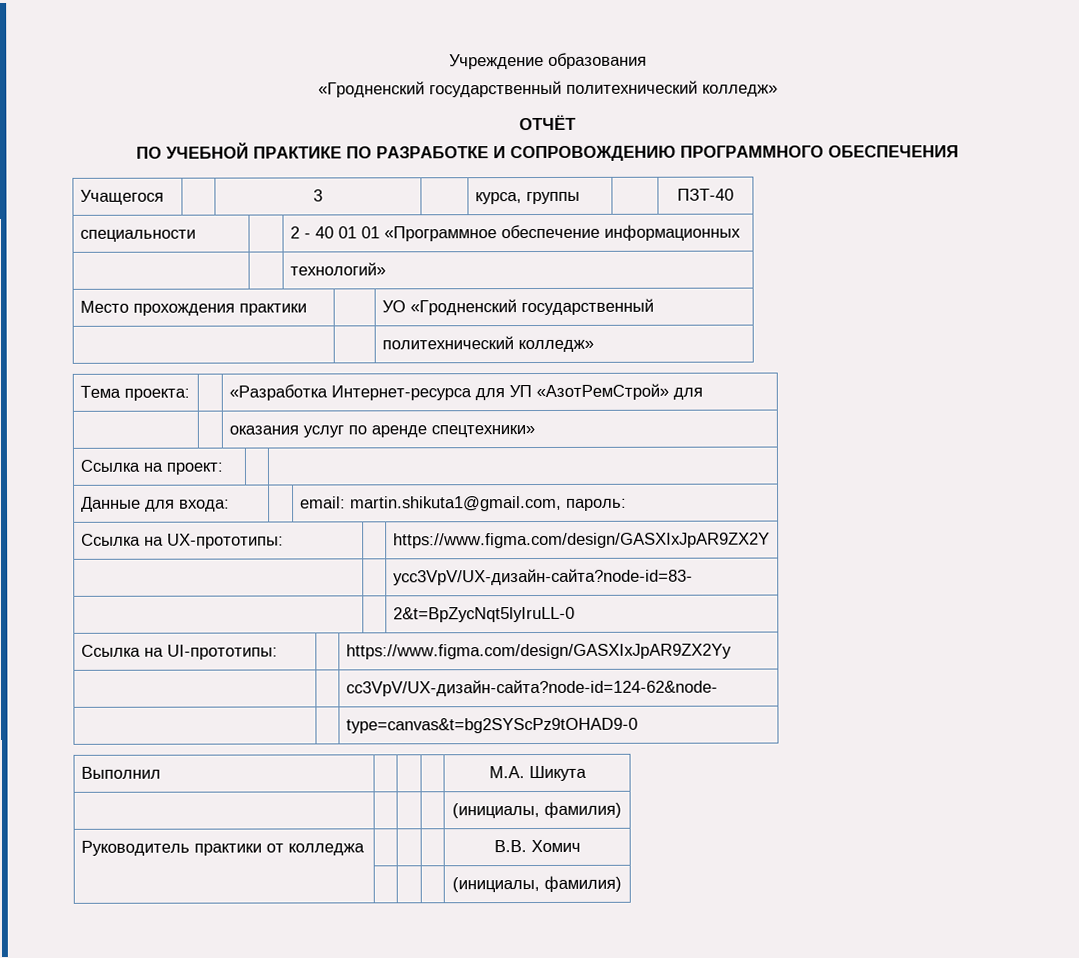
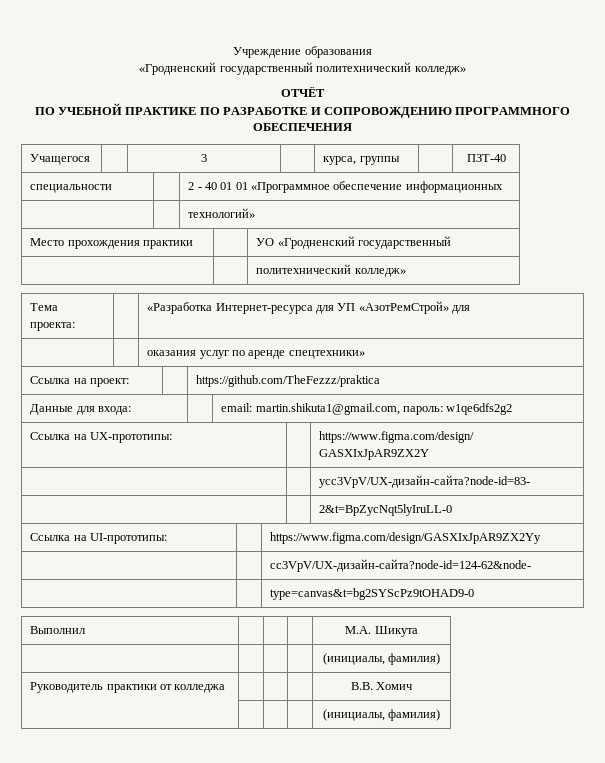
- Ссылка на проект: | |
+ Ссылка на проект: | | https://github.com/TheFezzz/praktica
- Данные для входа: | | email: martin.shikuta1@gmail.com, пароль:
+ Данные для входа: | | email: martin.shikuta1@gmail.com, пароль: w1qe6dfs2g2

